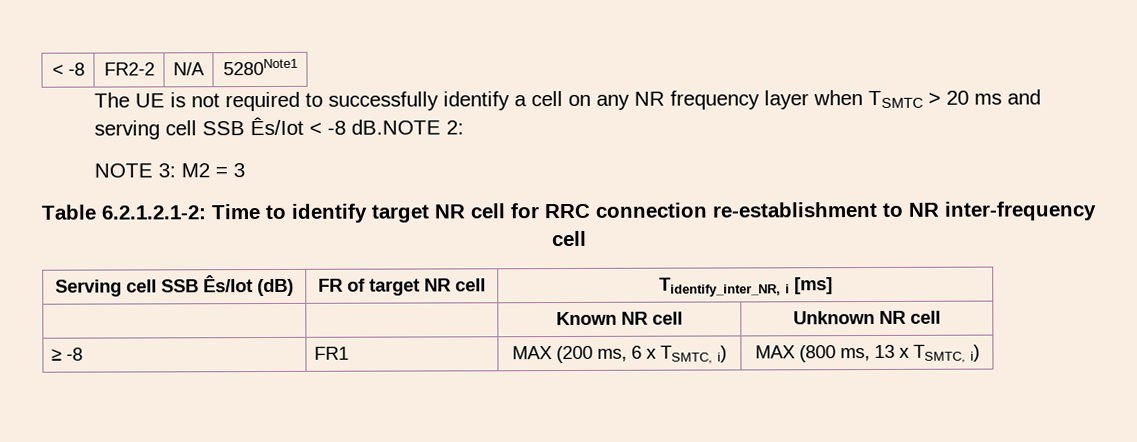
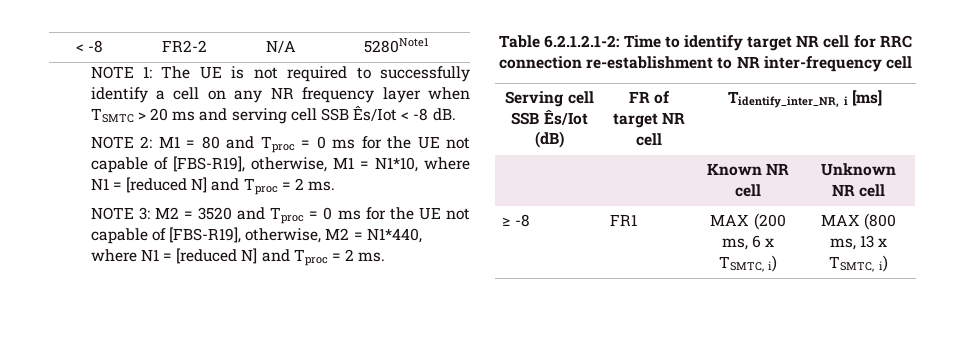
- The UE is not required to successfully identify a cell on any NR frequency layer when TSMTC > 20 ms and serving cell SSB Ês/Iot < -8 dB.NOTE 2:
- NOTE 3: M2 = 3
+ NOTE 1: The UE is not required to successfully identify a cell on any NR frequency layer when TSMTC > 20 ms and serving cell SSB Ês/Iot < -8 dB.
+ NOTE 2: M1 = 80 and Tproc = 0 ms for the UE not capable of [FBS-R19], otherwise, M1 = N1*10, where N1 = [reduced N] and Tproc = 2 ms.
+ NOTE 3: M2 = 3520 and Tproc = 0 ms for the UE not capable of [FBS-R19], otherwise, M2 = N1*440, where N1 = [reduced N] and Tproc = 2 ms.

